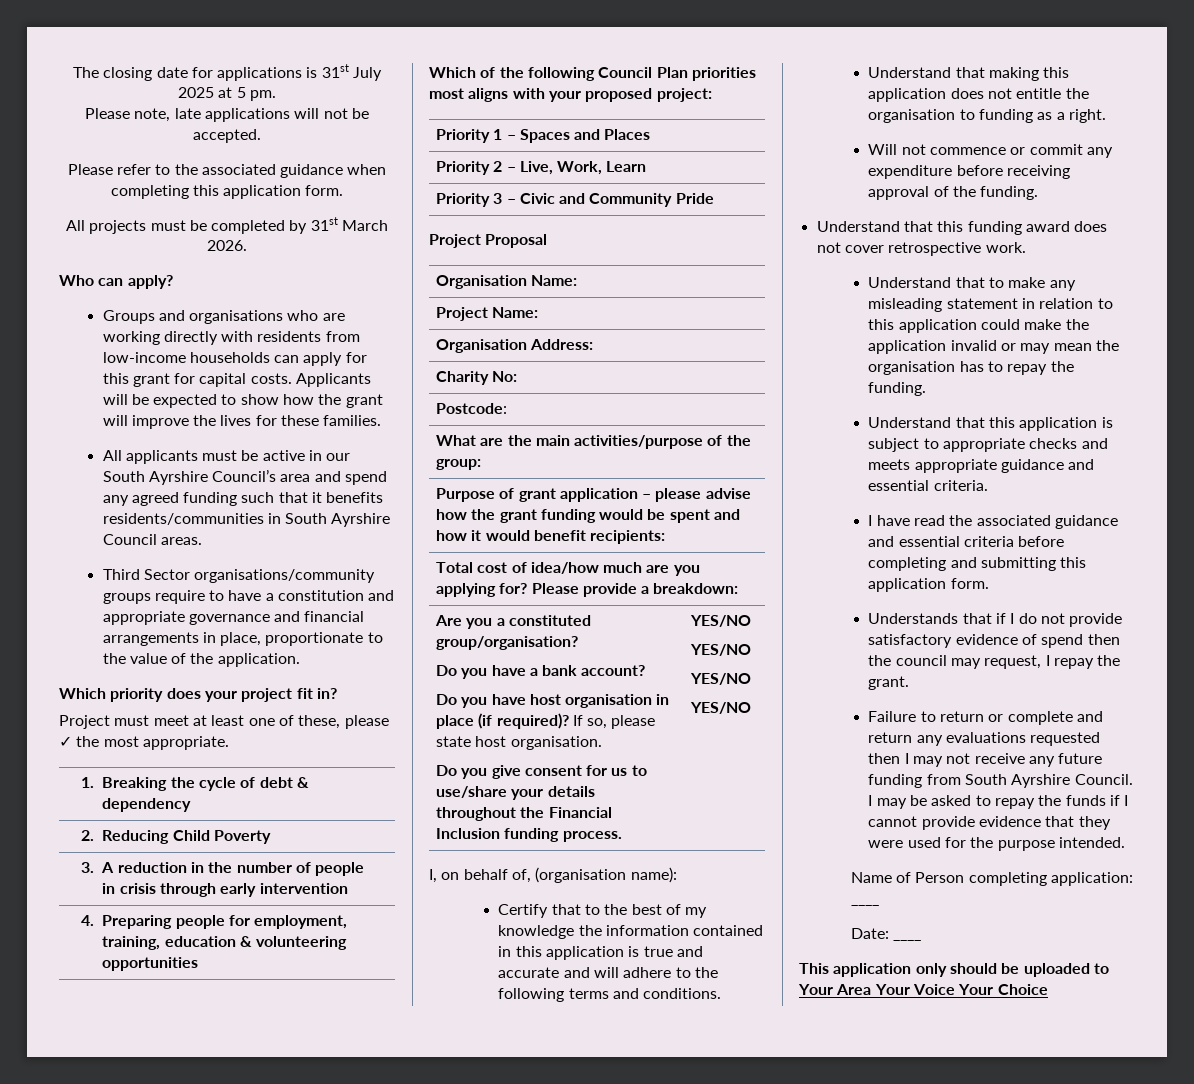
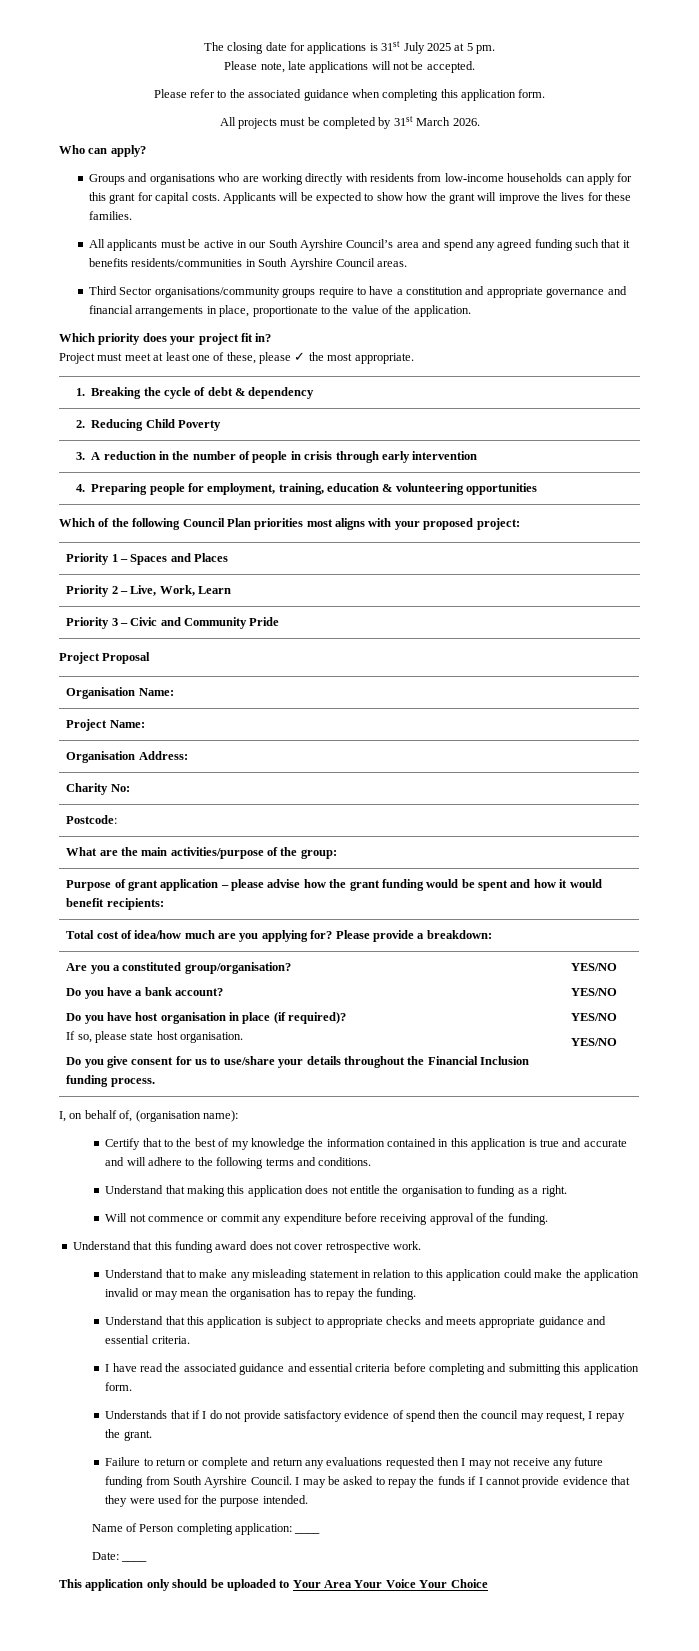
- Do you have host organisation in place (if required)? If so, please state host organisation.
+ Do you have host organisation in place (if required)?
+ If so, please state host organisation.

